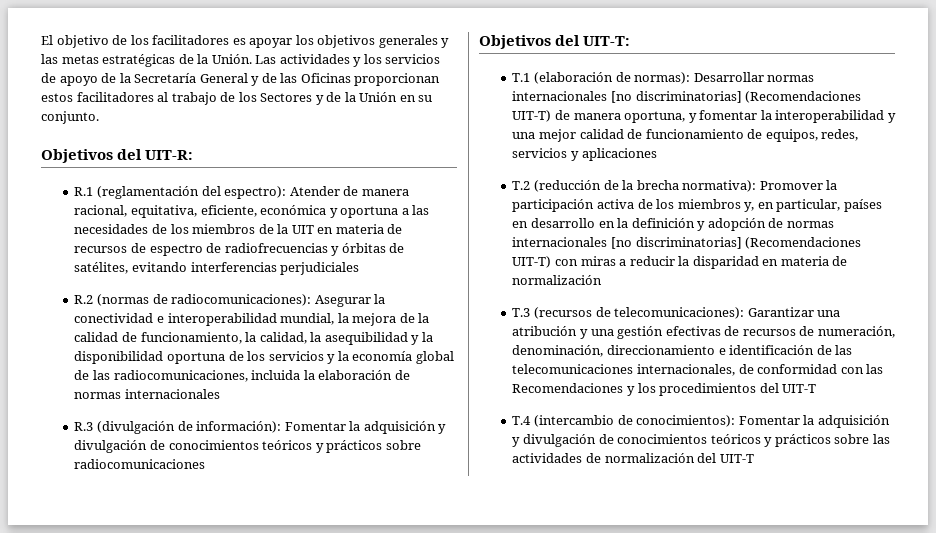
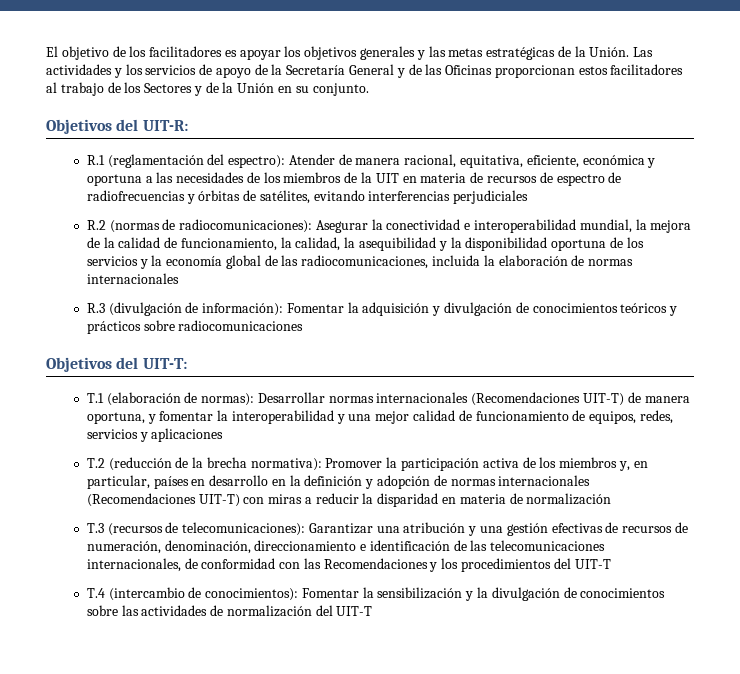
- T.1 (elaboración de normas): Desarrollar normas internacionales [no discriminatorias] (Recomendaciones UIT-T) de manera oportuna, y fomentar la interoperabilidad y una mejor calidad de funcionamiento de equipos, redes, servicios y aplicaciones
+ T.1 (elaboración de normas): Desarrollar normas internacionales (Recomendaciones UIT-T) de manera oportuna, y fomentar la interoperabilidad y una mejor calidad de funcionamiento de equipos, redes, servicios y aplicaciones
- T.2 (reducción de la brecha normativa): Promover la participación activa de los miembros y, en particular, países en desarrollo en la definición y adopción de normas internacionales [no discriminatorias] (Recomendaciones UIT-T) con miras a reducir la disparidad en materia de normalización
+ T.2 (reducción de la brecha normativa): Promover la participación activa de los miembros y, en particular, países en desarrollo en la definición y adopción de normas internacionales (Recomendaciones UIT-T) con miras a reducir la disparidad en materia de normalización
- T.4 (intercambio de conocimientos): Fomentar la adquisición y divulgación de conocimientos teóricos y prácticos sobre las actividades de normalización del UIT-T
+ T.4 (intercambio de conocimientos): Fomentar la sensibilización y la divulgación de conocimientos sobre las actividades de normalización del UIT-T

